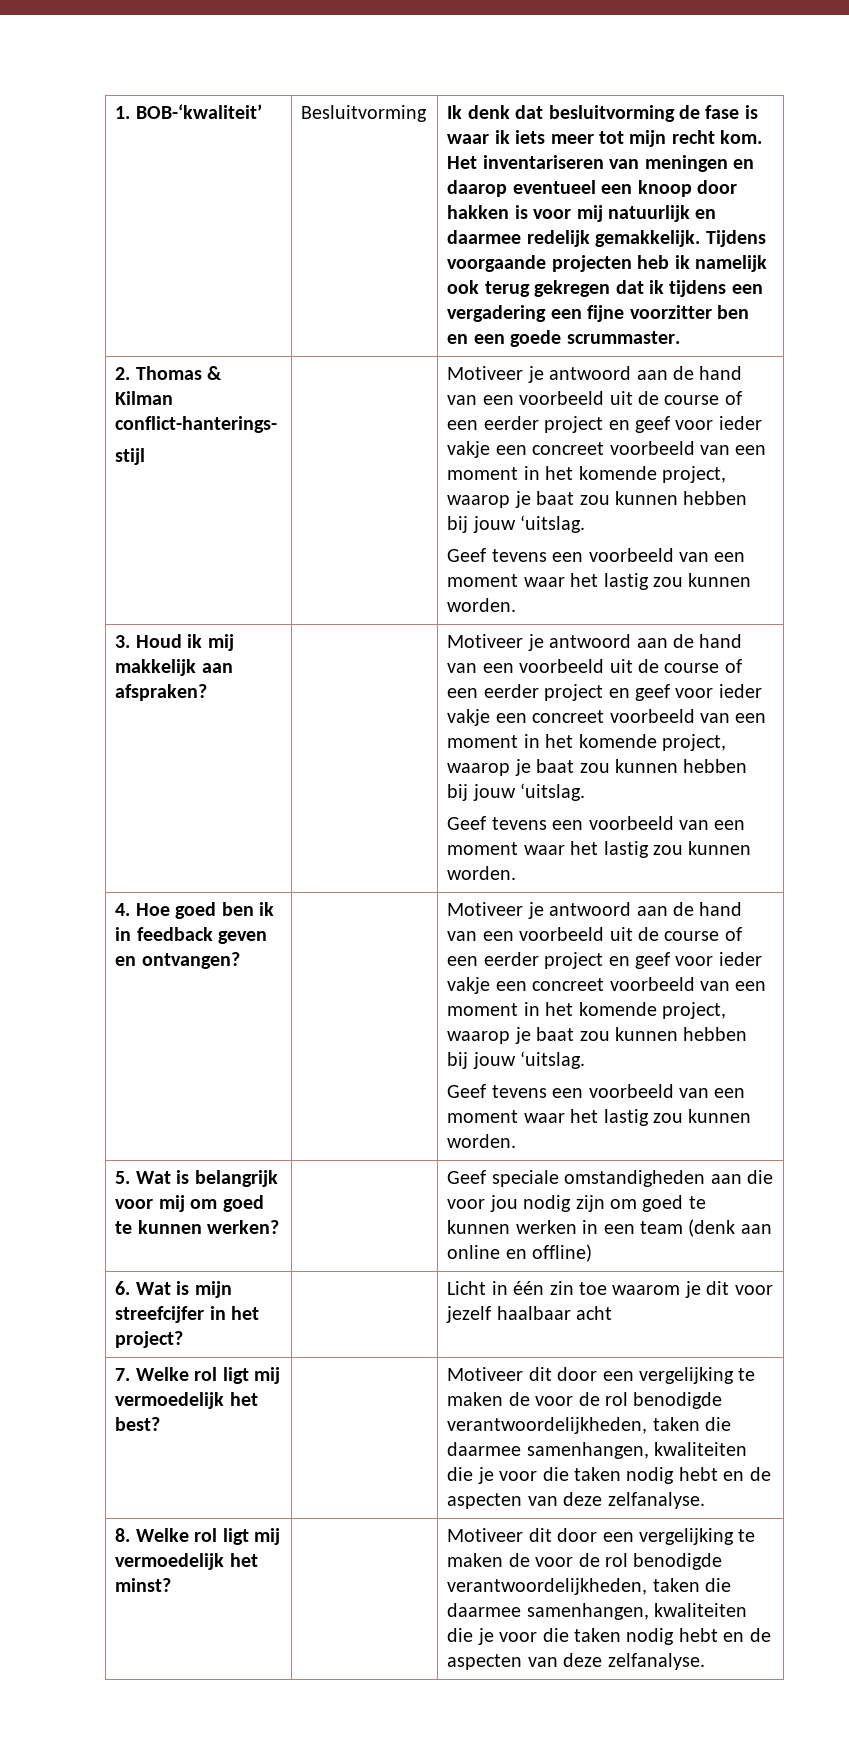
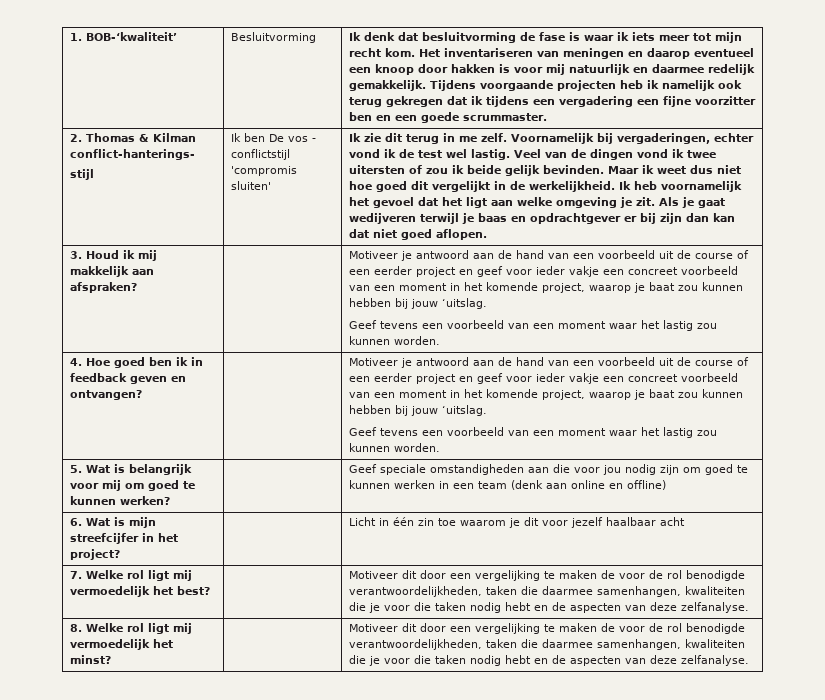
- stijl | | Motiveer je antwoord aan de hand van een voorbeeld uit de course of een eerder project en geef voor ieder vakje een concreet voorbeeld van een moment in het komende project, waarop je baat zou kunnen hebben bij jouw ‘uitslag.
- Geef tevens een voorbeeld van een moment waar het lastig zou kunnen worden.
+ stijl | Ik ben De vos - conflictstijl 'compromis sluiten' | Ik zie dit terug in me zelf. Voornamelijk bij vergaderingen, echter vond ik de test wel lastig. Veel van de dingen vond ik twee uitersten of zou ik beide gelijk bevinden. Maar ik weet dus niet hoe goed dit vergelijkt in de werkelijkheid. Ik heb voornamelijk het gevoel dat het ligt aan welke omgeving je zit. Als je gaat wedijveren terwijl je baas en opdrachtgever er bij zijn dan kan dat niet goed aflopen.

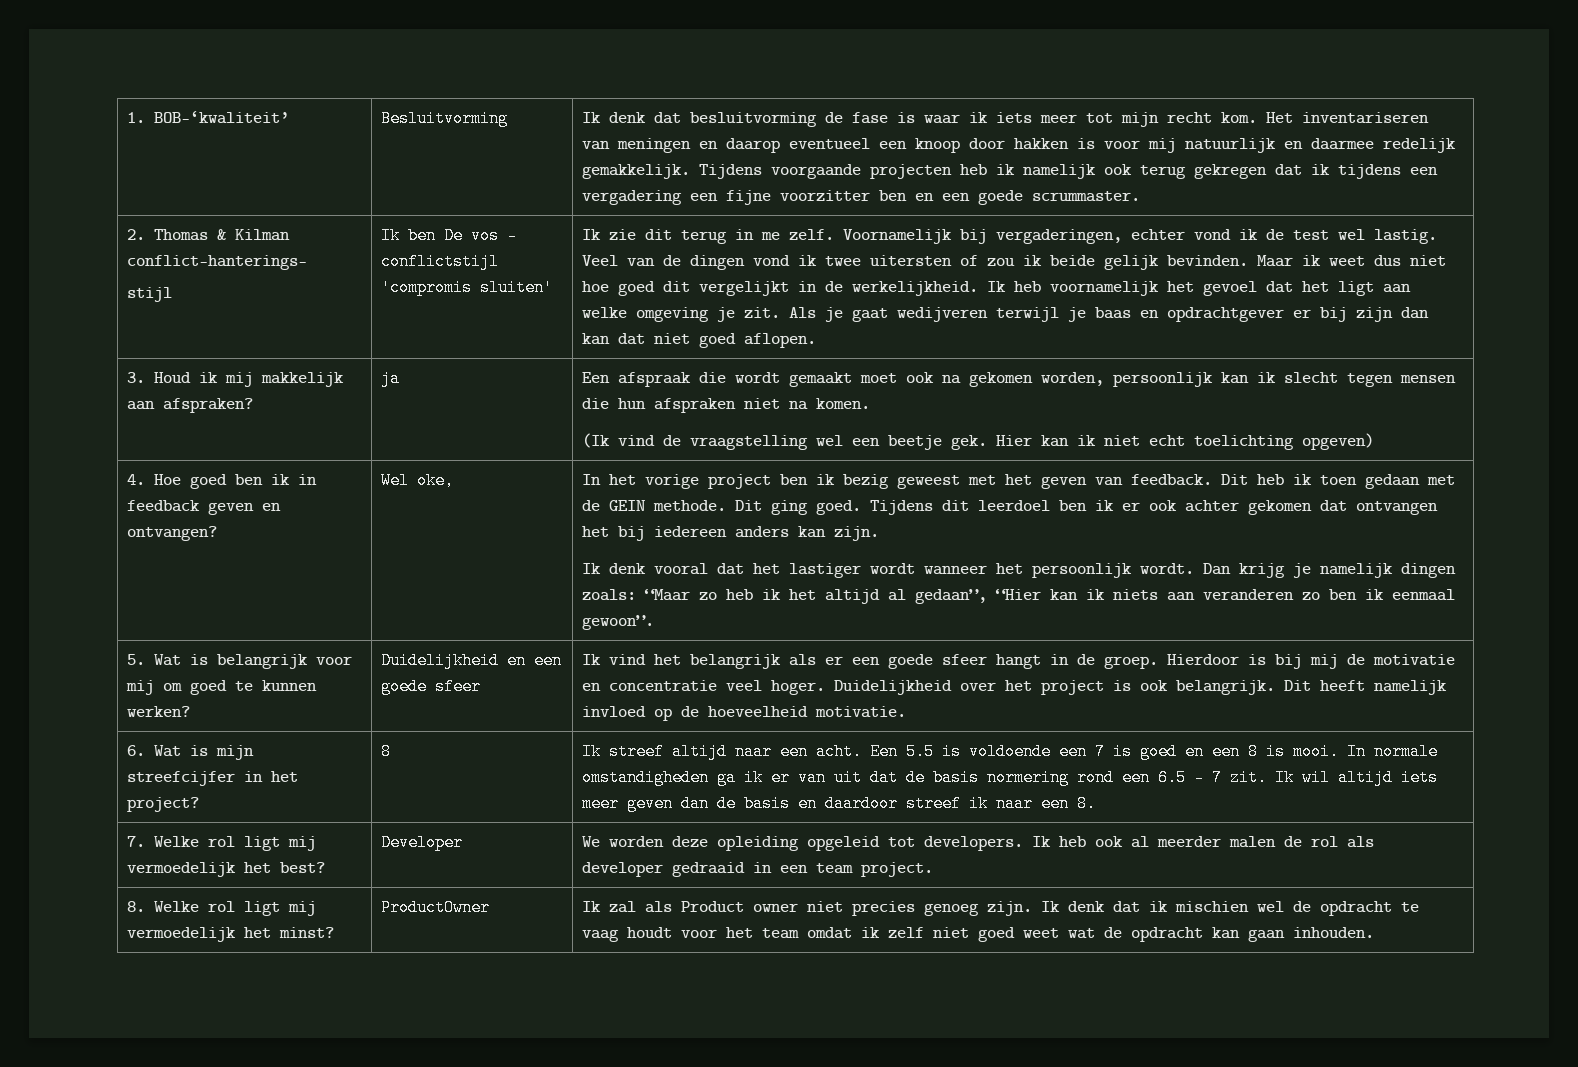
- 3. Houd ik mij makkelijk aan afspraken? | | Motiveer je antwoord aan de hand van een voorbeeld uit de course of een eerder project en geef voor ieder vakje een concreet voorbeeld van een moment in het komende project, waarop je baat zou kunnen hebben bij jouw ‘uitslag.
- Geef tevens een voorbeeld van een moment waar het lastig zou kunnen worden.
+ 3. Houd ik mij makkelijk aan afspraken? | ja | Een afspraak die wordt gemaakt moet ook na gekomen worden, persoonlijk kan ik slecht tegen mensen die hun afspraken niet na komen.
+ (Ik vind de vraagstelling wel een beetje gek. Hier kan ik niet echt toelichting opgeven)
- 4. Hoe goed ben ik in feedback geven en ontvangen? | | Motiveer je antwoord aan de hand van een voorbeeld uit de course of een eerder project en geef voor ieder vakje een concreet voorbeeld van een moment in het komende project, waarop je baat zou kunnen hebben bij jouw ‘uitslag.
- Geef tevens een voorbeeld van een moment waar het lastig zou kunnen worden.
+ 4. Hoe goed ben ik in feedback geven en ontvangen? | Wel oke, | In het vorige project ben ik bezig geweest met het geven van feedback. Dit heb ik toen gedaan met de GEIN methode. Dit ging goed. Tijdens dit leerdoel ben ik er ook achter gekomen dat ontvangen het bij iedereen anders kan zijn.
+ Ik denk vooral dat het lastiger wordt wanneer het persoonlijk wordt. Dan krijg je namelijk dingen zoals: “Maar zo heb ik het altijd al gedaan”, “Hier kan ik niets aan veranderen zo ben ik eenmaal gewoon”.
- Geef speciale omstandigheden aan die voor jou nodig zijn om goed te kunnen werken in een team (denk aan online en offline)
+ Duidelijkheid en een goede sfeer | Ik vind het belangrijk als er een goede sfeer hangt in de groep. Hierdoor is bij mij de motivatie en concentratie veel hoger. Duidelijkheid over het project is ook belangrijk. Dit heeft namelijk invloed op de hoeveelheid motivatie.
- Licht in één zin toe waarom je dit voor jezelf haalbaar acht
+ 8 | Ik streef altijd naar een acht. Een 5.5 is voldoende een 7 is goed en een 8 is mooi. In normale omstandigheden ga ik er van uit dat de basis normering rond een 6.5 – 7 zit. Ik wil altijd iets meer geven dan de basis en daardoor streef ik naar een 8.
- 7. Welke rol ligt mij vermoedelijk het best? | | Motiveer dit door een vergelijking te maken de voor de rol benodigde verantwoordelijkheden, taken die daarmee samenhangen, kwaliteiten die je voor die taken nodig hebt en de aspecten van deze zelfanalyse.
+ 7. Welke rol ligt mij vermoedelijk het best? | Developer | We worden deze opleiding opgeleid tot developers. Ik heb ook al meerder malen de rol als developer gedraaid in een team project.
- 8. Welke rol ligt mij vermoedelijk het minst? | | Motiveer dit door een vergelijking te maken de voor de rol benodigde verantwoordelijkheden, taken die daarmee samenhangen, kwaliteiten die je voor die taken nodig hebt en de aspecten van deze zelfanalyse.
+ 8. Welke rol ligt mij vermoedelijk het minst? | ProductOwner | Ik zal als Product owner niet precies genoeg zijn. Ik denk dat ik mischien wel de opdracht te vaag houdt voor het team omdat ik zelf niet goed weet wat de opdracht kan gaan inhouden.

